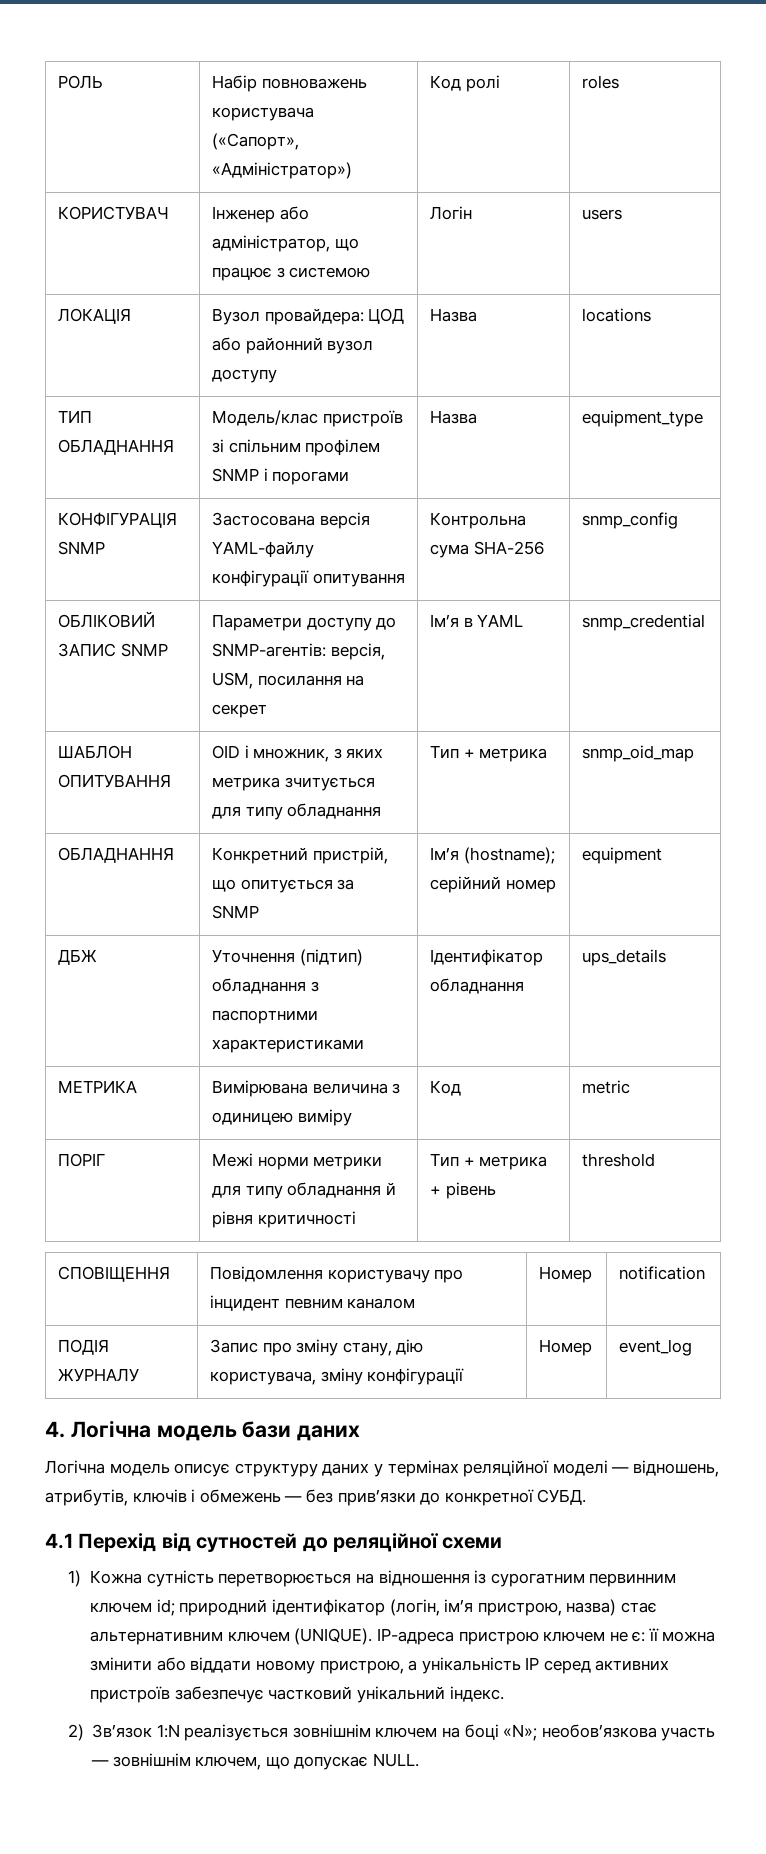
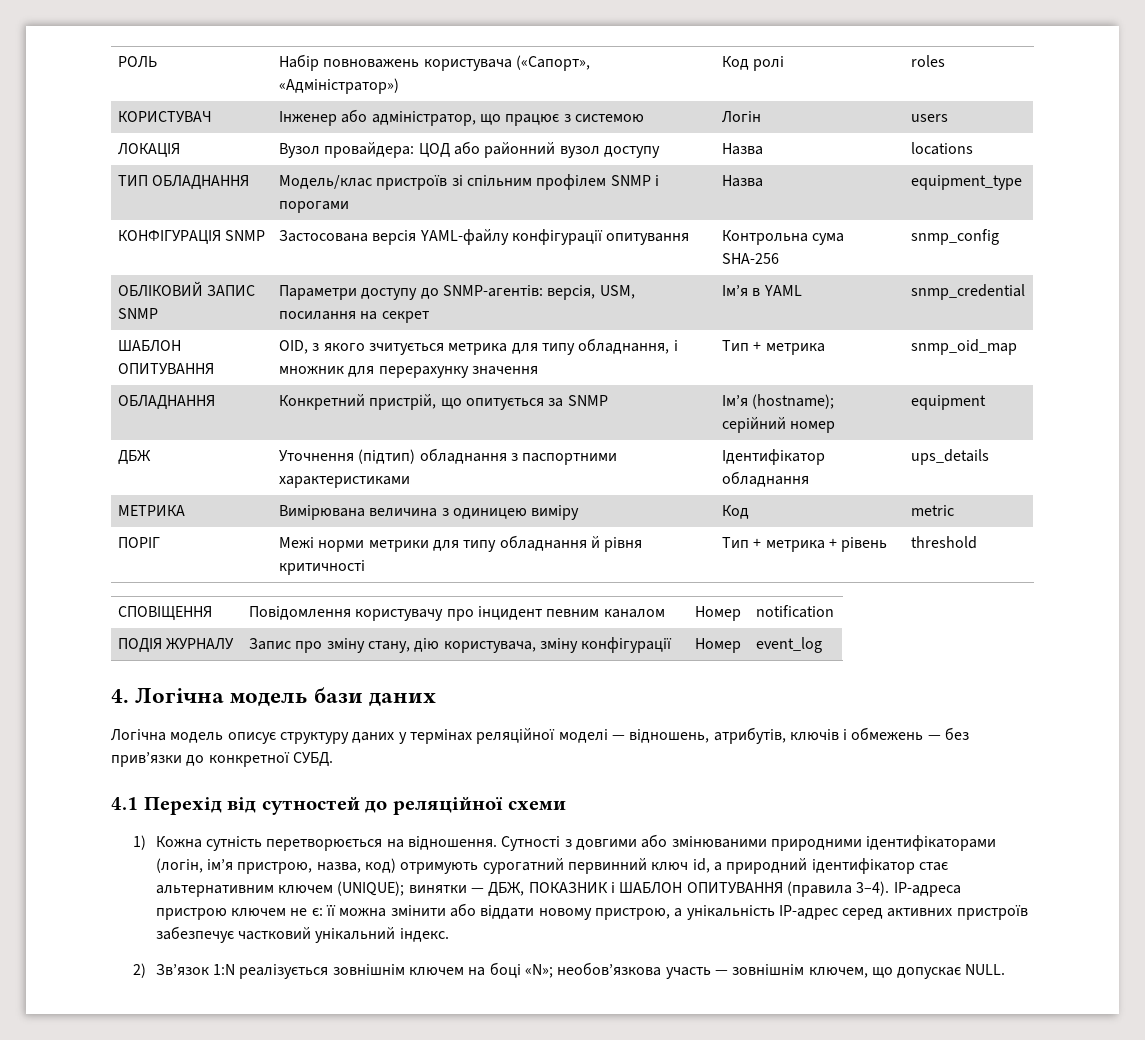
- ШАБЛОН ОПИТУВАННЯ | OID і множник, з яких метрика зчитується для типу обладнання | Тип + метрика | snmp_oid_map
+ ШАБЛОН ОПИТУВАННЯ | OID, з якого зчитується метрика для типу обладнання, і множник для перерахунку значення | Тип + метрика | snmp_oid_map
- 1) Кожна сутність перетворюється на відношення із сурогатним первинним ключем id; природний ідентифікатор (логін, ім’я пристрою, назва) стає альтернативним ключем (UNIQUE).
+ 1) Кожна сутність перетворюється на відношення. Сутності з довгими або змінюваними природними ідентифікаторами (логін, ім’я пристрою, назва, код) отримують сурогатний первинний ключ id, а природний ідентифікатор стає альтернативним ключем (UNIQUE); винятки — ДБЖ, ПОКАЗНИК і ШАБЛОН ОПИТУВАННЯ (правила 3–4).
- IP-адреса пристрою ключем не є: її можна змінити або віддати новому пристрою, а унікальність IP серед активних пристроїв забезпечує частковий унікальний індекс.
+ IP-адреса пристрою ключем не є: її можна змінити або віддати новому пристрою, а унікальність IP-адрес серед активних пристроїв забезпечує частковий унікальний індекс.

